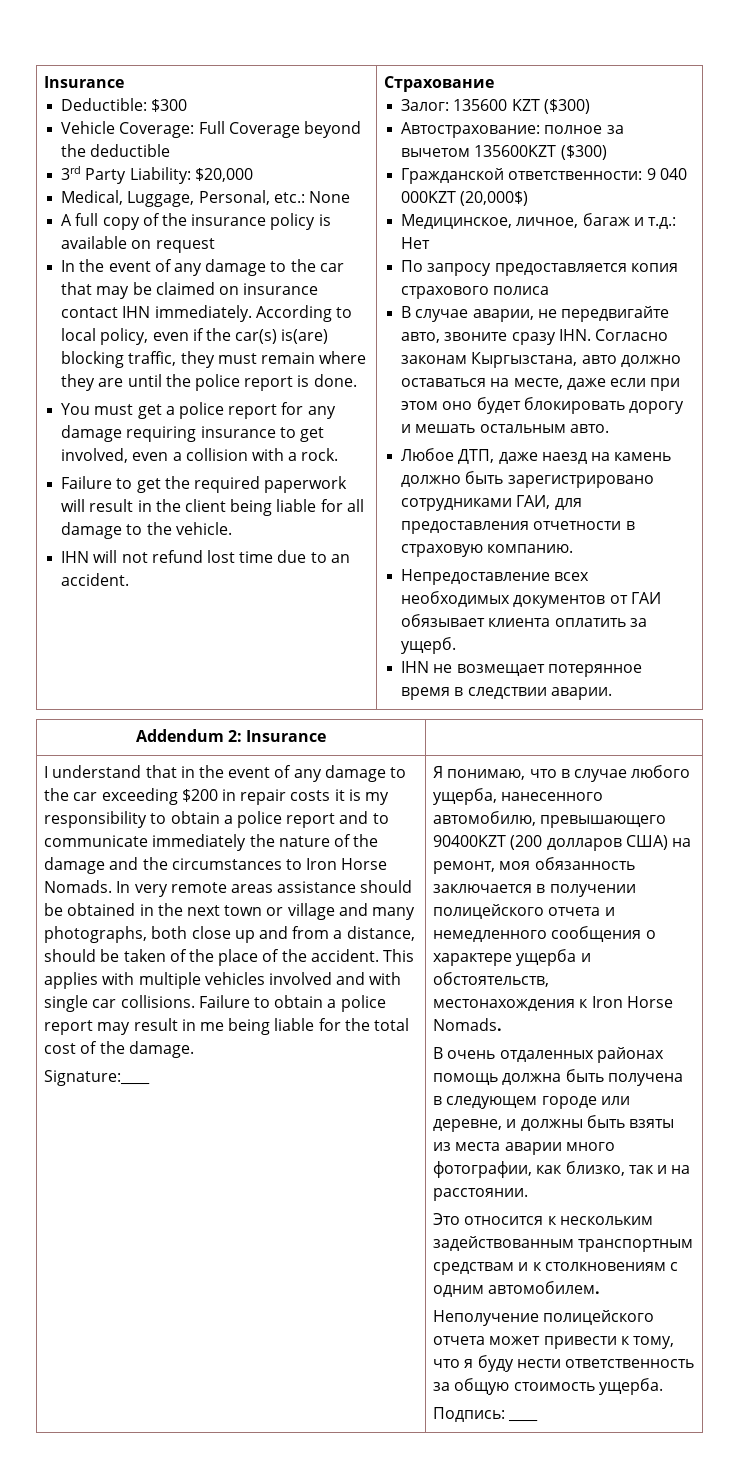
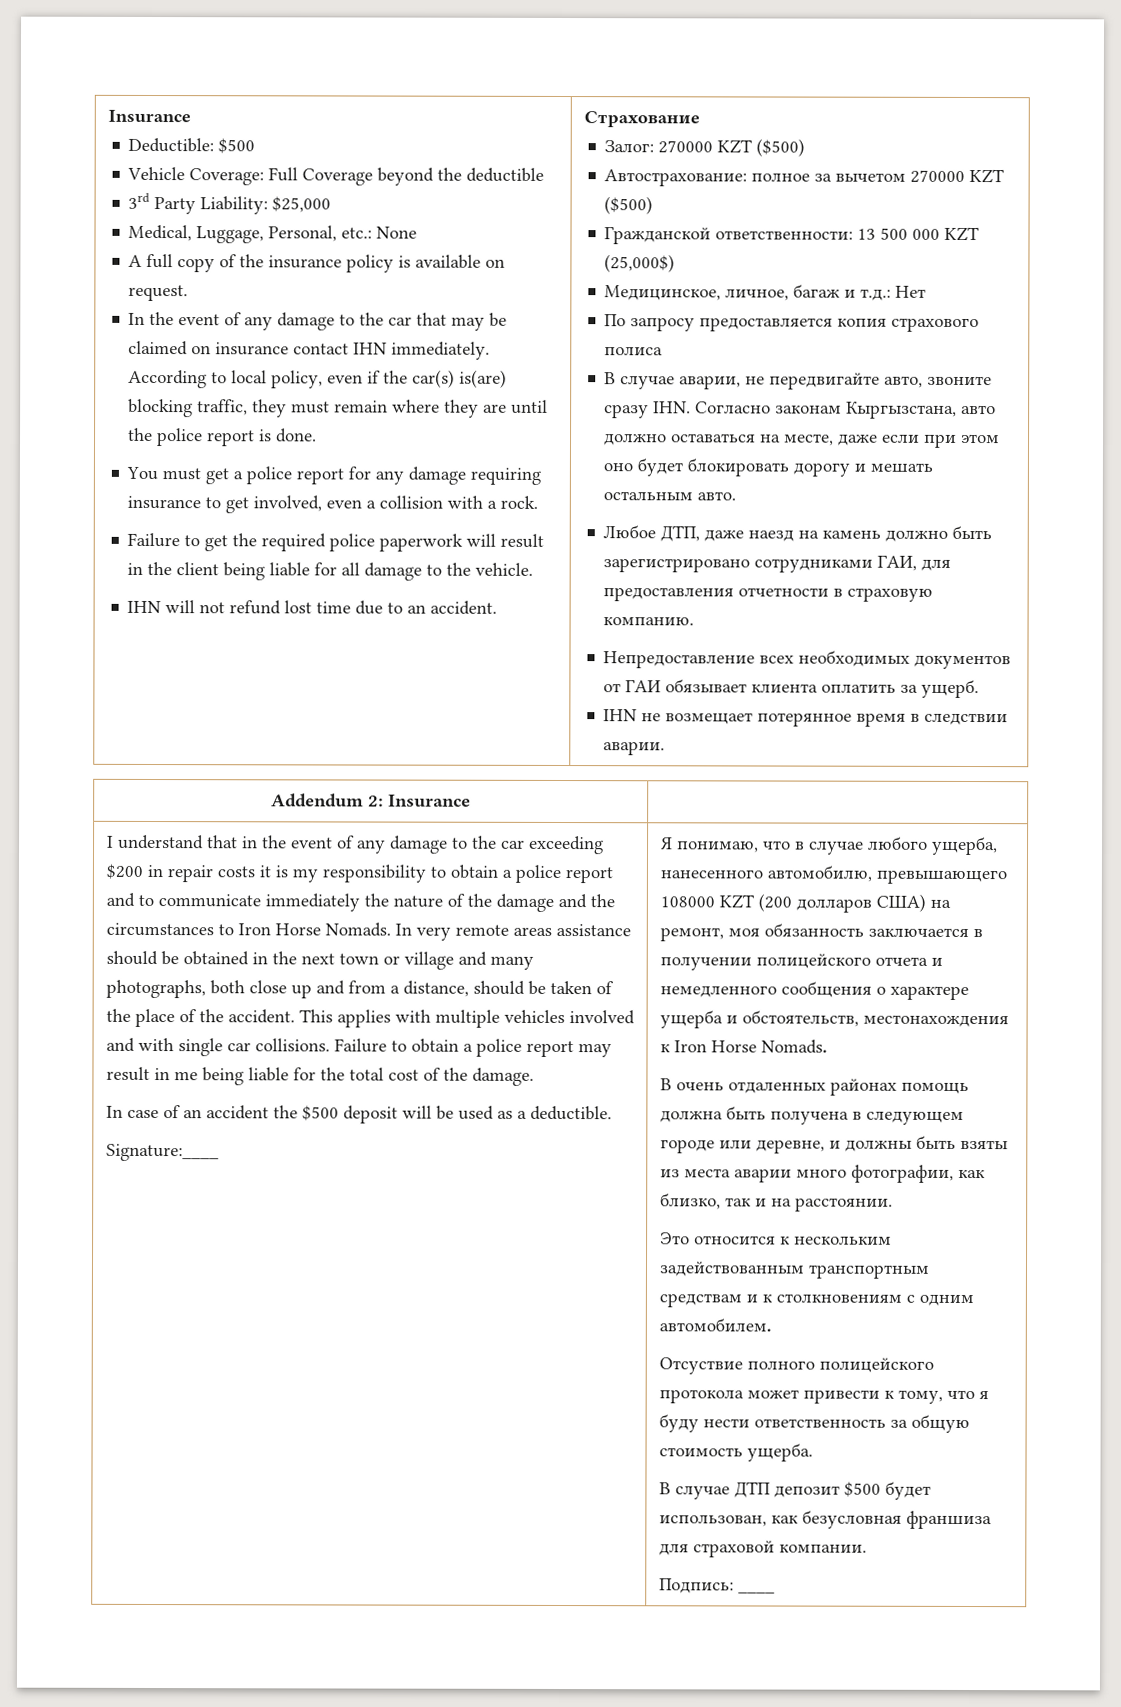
- Deductible: $300
+ Deductible: $500
- 3rd Party Liability: $20,000
+ 3rd Party Liability: $25,000
- A full copy of the insurance policy is available on request
+ A full copy of the insurance policy is available on request.
- Failure to get the required paperwork will result in the client being liable for all damage to the vehicle.
+ Failure to get the required police paperwork will result in the client being liable for all damage to the vehicle.
- Залог: 135600 KZT ($300)
+ Залог: 270000 KZT ($500)
- Автострахование: полное за вычетом 135600KZT ($300)
+ Автострахование: полное за вычетом 270000 KZT ($500)
- Гражданской ответственности: 9 040 000KZT (20,000$)
+ Гражданской ответственности: 13 500 000 KZT (25,000$)
+ In case of an accident the $500 deposit will be used as a deductible.
- Я понимаю, что в случае любого ущерба, нанесенного автомобилю, превышающего 90400KZT (200 долларов США) на ремонт, моя обязанность заключается в получении полицейского отчета и немедленного сообщения о характере ущерба и обстоятельств, местонахождения к Iron Horse Nomads.
+ Я понимаю, что в случае любого ущерба, нанесенного автомобилю, превышающего 108000 KZT (200 долларов США) на ремонт, моя обязанность заключается в получении полицейского отчета и немедленного сообщения о характере ущерба и обстоятельств, местонахождения к Iron Horse Nomads.
- Неполучение полицейского отчета может привести к тому, что я буду нести ответственность за общую стоимость ущерба.
+ Отсуствие полного полицейского протокола может привести к тому, что я буду нести ответственность за общую стоимость ущерба.
+ В случае ДТП депозит $500 будет использован, как безусловная франшиза для страховой компании.

